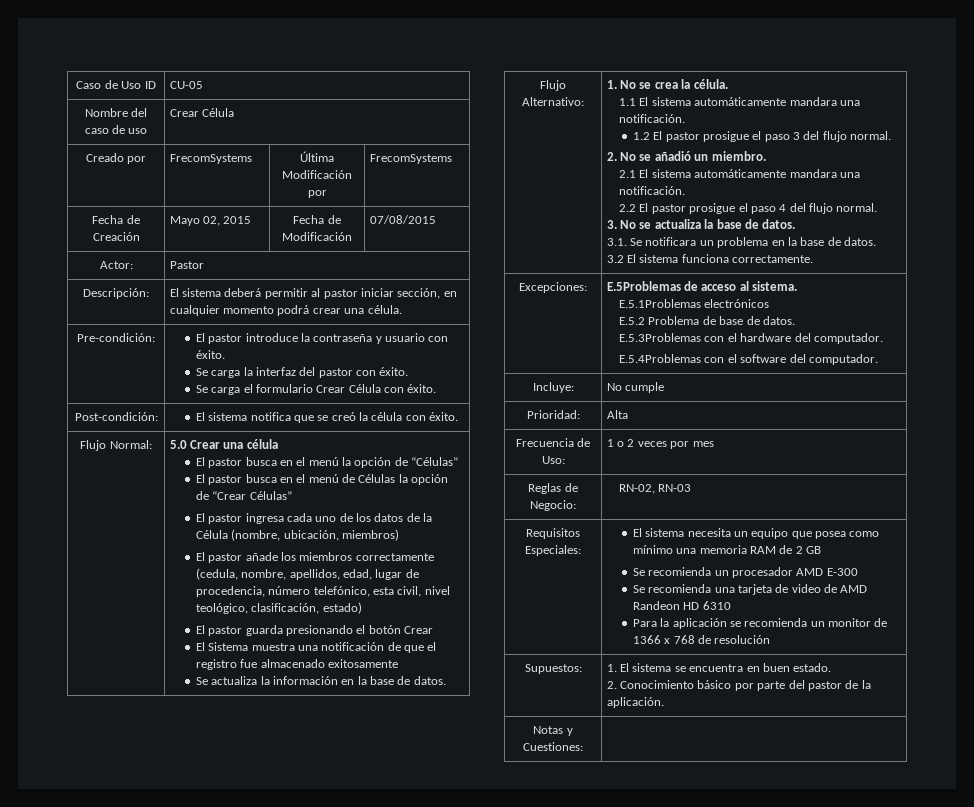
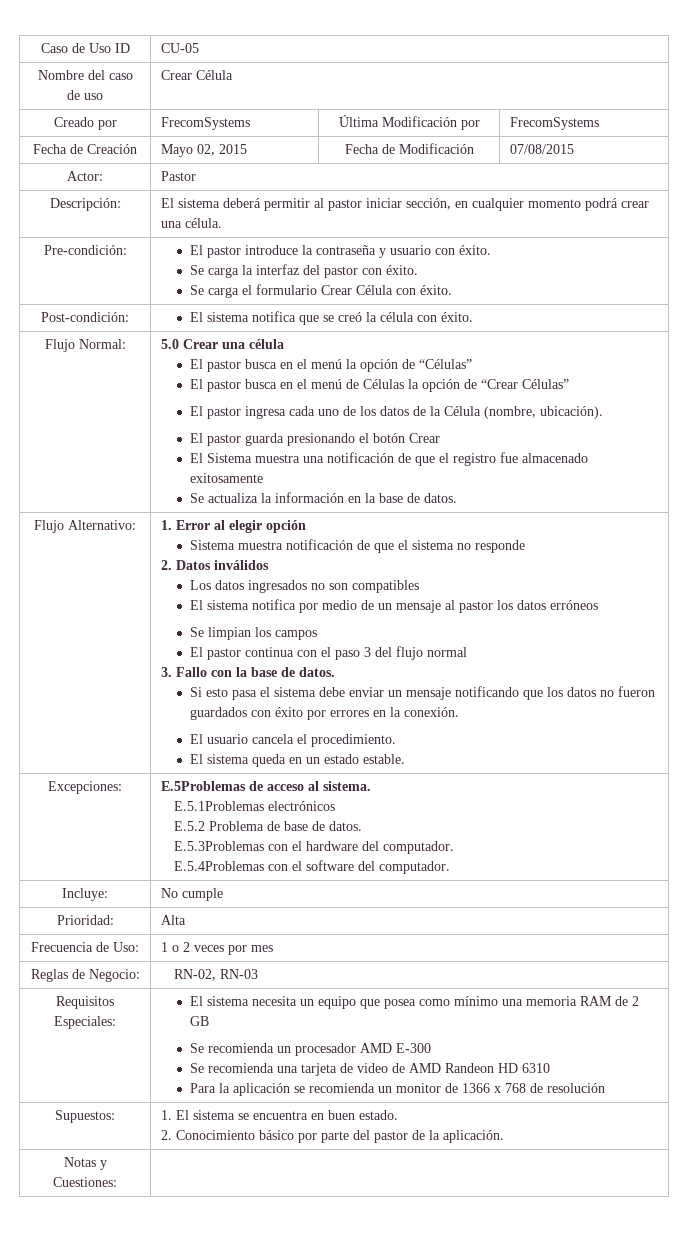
- El pastor ingresa cada uno de los datos de la Célula (nombre, ubicación, miembros)
- El pastor añade los miembros correctamente (cedula, nombre, apellidos, edad, lugar de procedencia, número telefónico, esta civil, nivel teológico, clasificación, estado)
+ El pastor ingresa cada uno de los datos de la Célula (nombre, ubicación).
- 1. No se crea la célula.
- 1.1 El sistema automáticamente mandara una notificación.
- 1.2 El pastor prosigue el paso 3 del flujo normal.
- 2. No se añadió un miembro.
- 2.1 El sistema automáticamente mandara una notificación.
- 2.2 El pastor prosigue el paso 4 del flujo normal.
- 3. No se actualiza la base de datos.
- 3.1. Se notificara un problema en la base de datos.
- 3.2 El sistema funciona correctamente.
+ 1. Error al elegir opción
+ Sistema muestra notificación de que el sistema no responde
+ 2. Datos inválidos
+ Los datos ingresados no son compatibles
+ El sistema notifica por medio de un mensaje al pastor los datos erróneos
+ Se limpian los campos
+ El pastor continua con el paso 3 del flujo normal
+ 3. Fallo con la base de datos.
+ Si esto pasa el sistema debe enviar un mensaje notificando que los datos no fueron guardados con éxito por errores en la conexión.
+ El usuario cancela el procedimiento.
+ El sistema queda en un estado estable.

